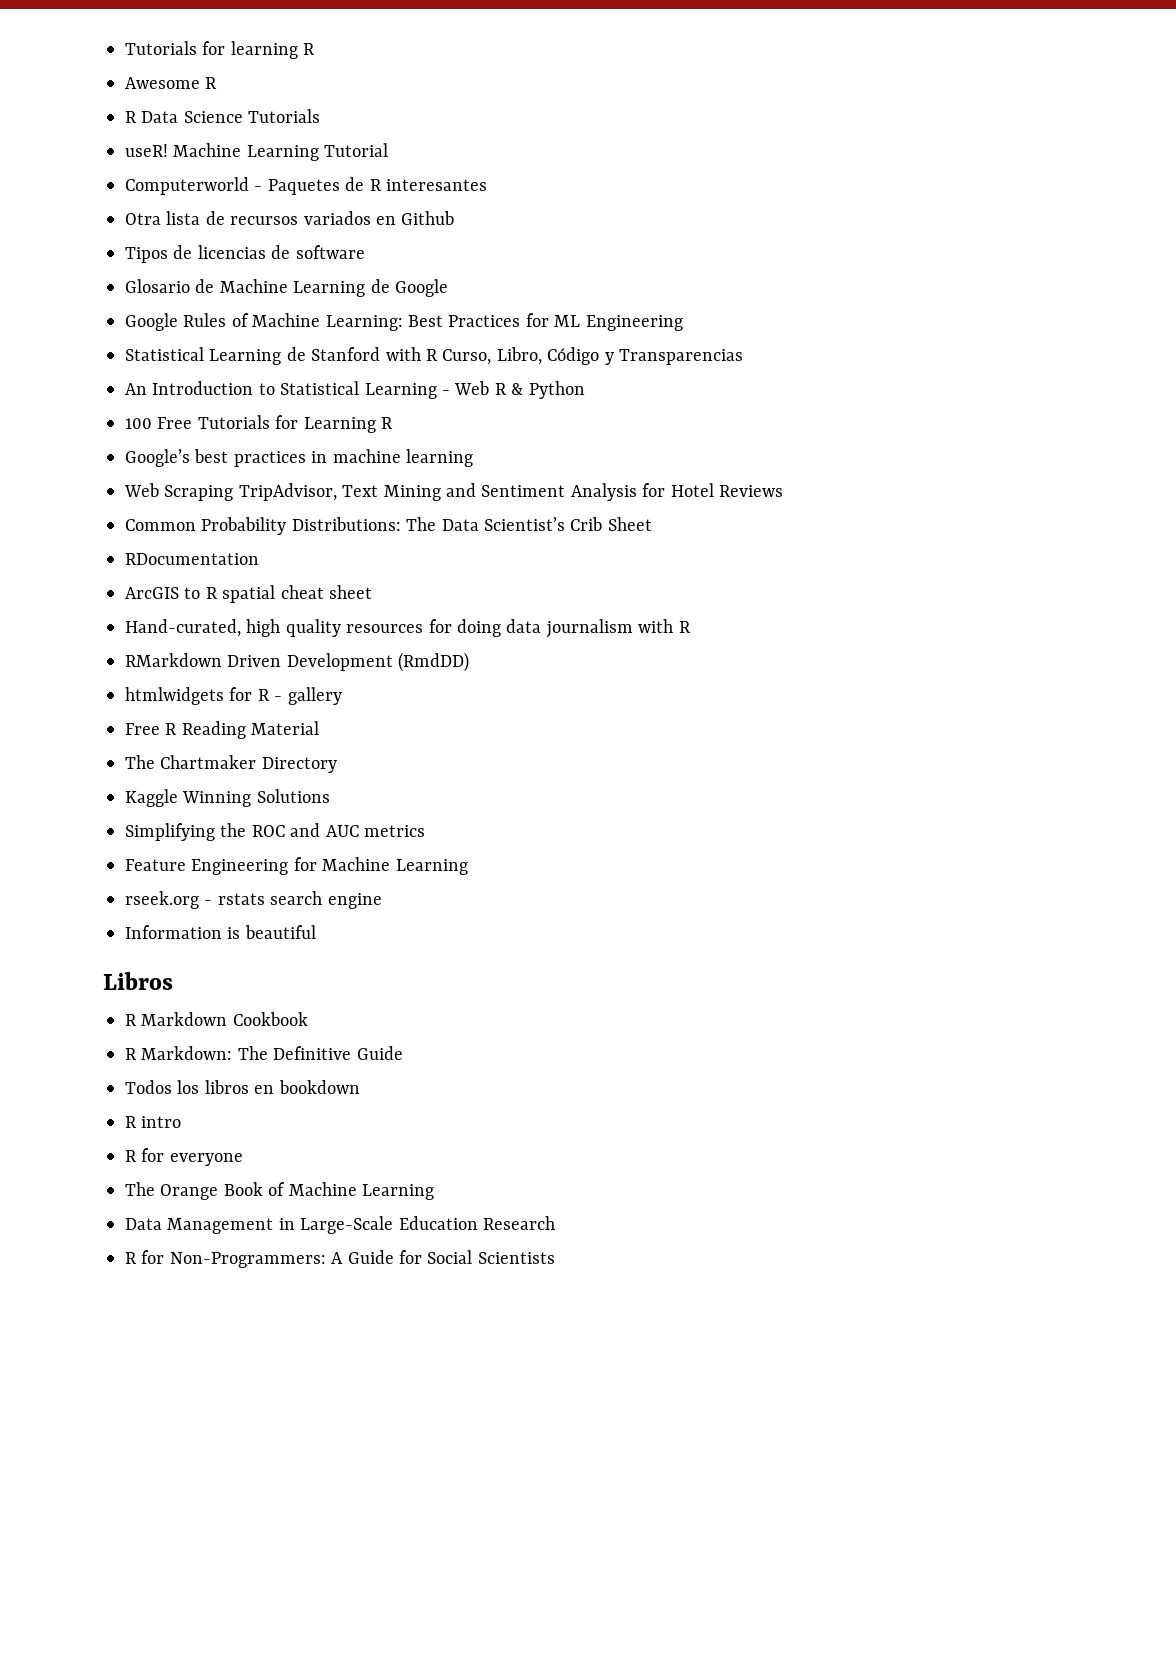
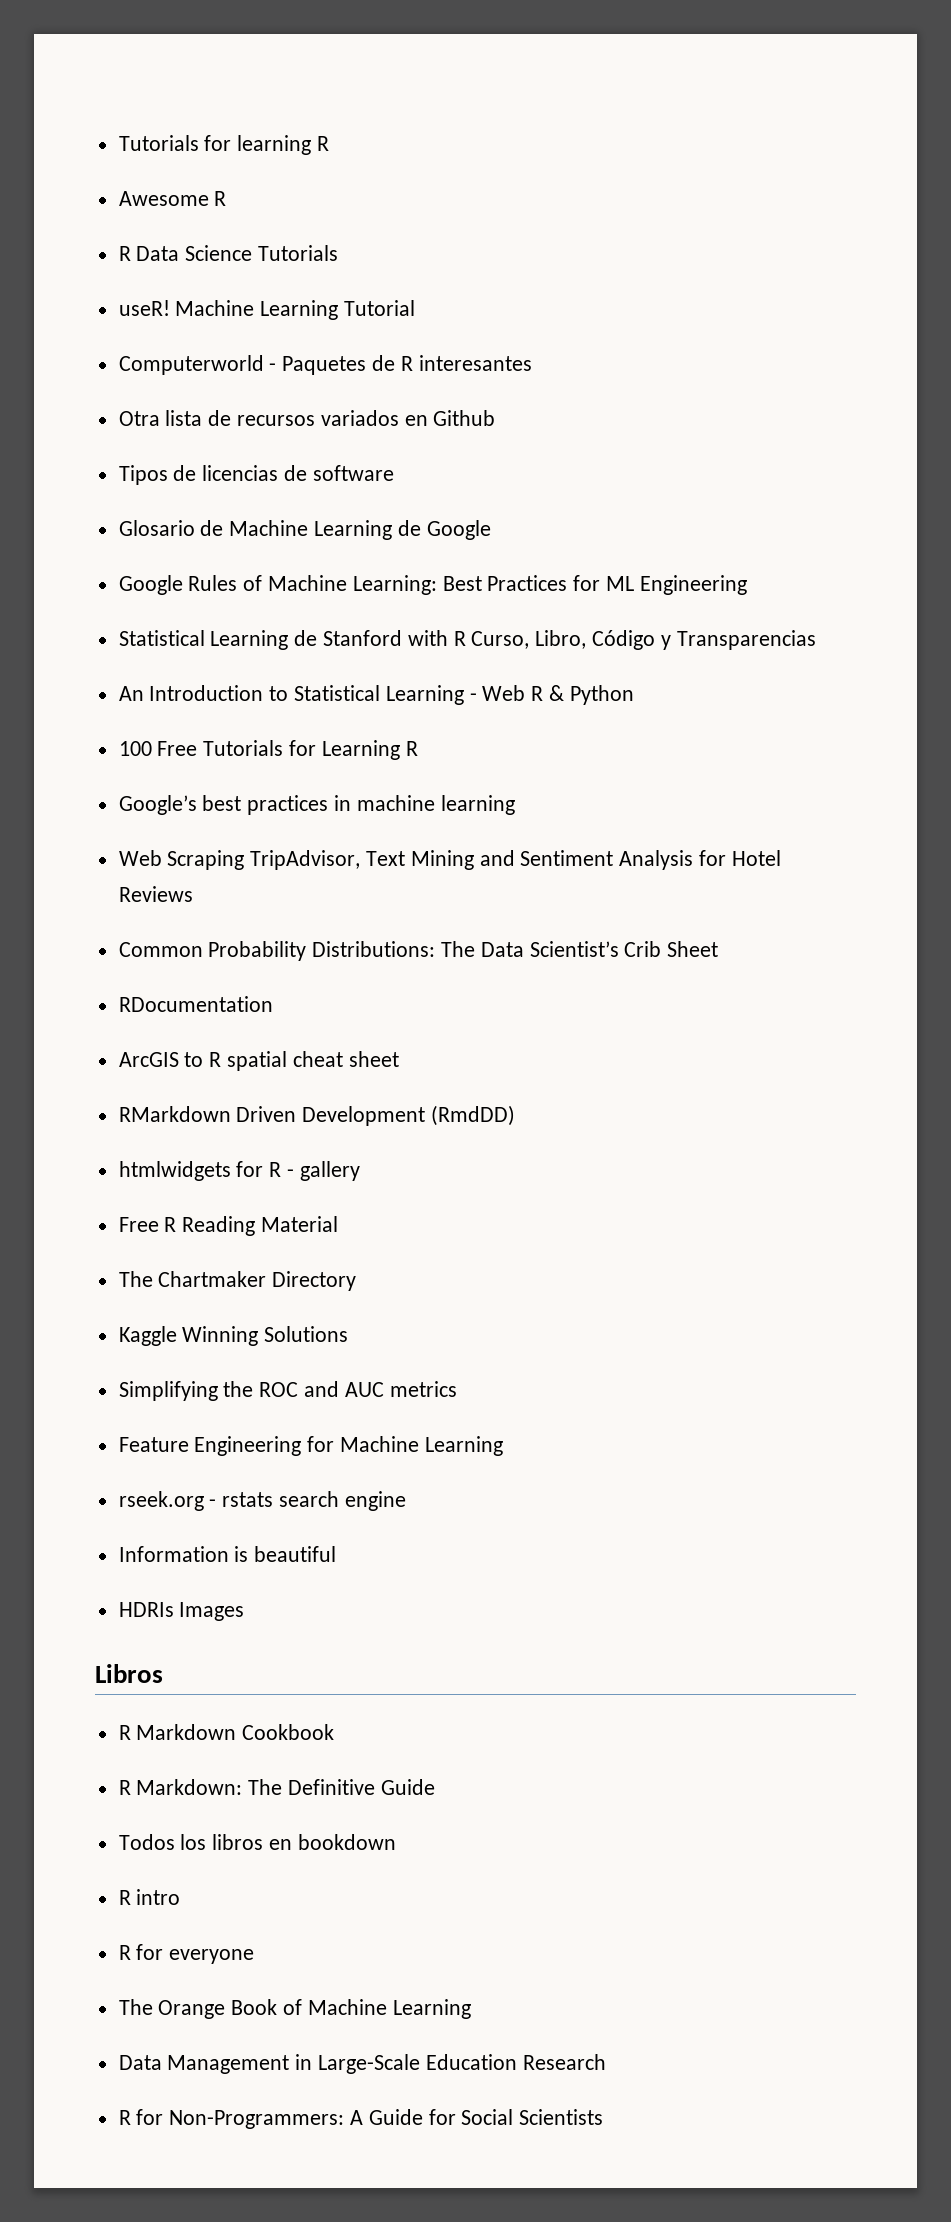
- Hand-curated, high quality resources for doing data journalism with R
+ HDRIs Images

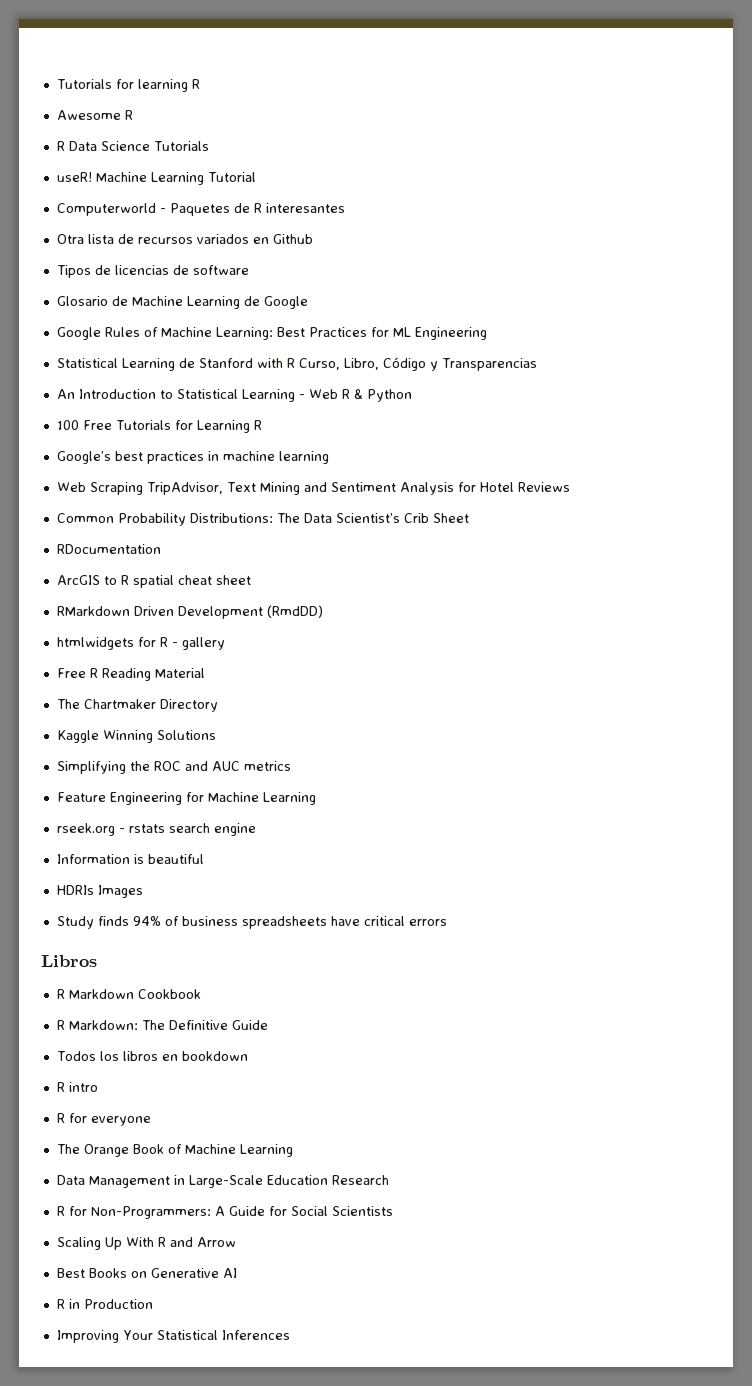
+ Study finds 94% of business spreadsheets have critical errors
+ Scaling Up With R and Arrow
+ Best Books on Generative AI
+ R in Production
+ Improving Your Statistical Inferences

